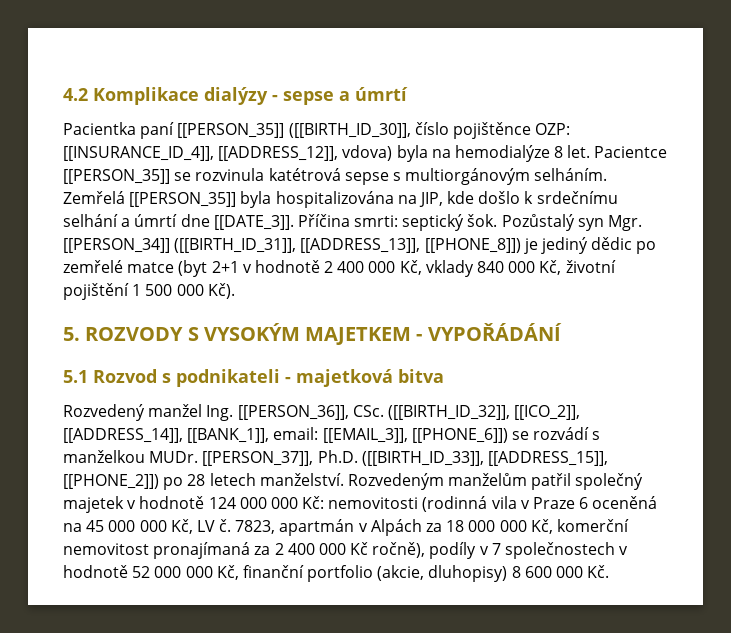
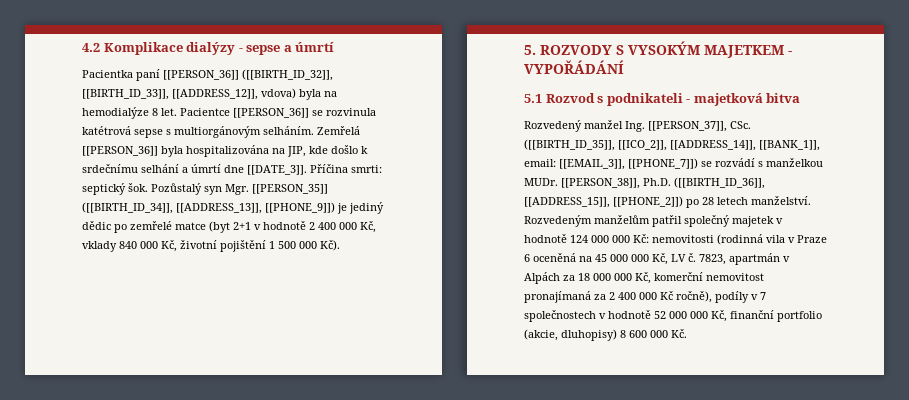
- Pacientka paní [[PERSON_35]] ([[BIRTH_ID_30]], číslo pojištěnce OZP: [[INSURANCE_ID_4]], [[ADDRESS_12]], vdova) byla na hemodialýze 8 let.
+ Pacientka paní [[PERSON_36]] ([[BIRTH_ID_32]], [[BIRTH_ID_33]], [[ADDRESS_12]], vdova) byla na hemodialýze 8 let.
- Pacientce [[PERSON_35]] se rozvinula katétrová sepse s multiorgánovým selháním.
+ Pacientce [[PERSON_36]] se rozvinula katétrová sepse s multiorgánovým selháním.
- Zemřelá [[PERSON_35]] byla hospitalizována na JIP, kde došlo k srdečnímu selhání a úmrtí dne [[DATE_3]].
+ Zemřelá [[PERSON_36]] byla hospitalizována na JIP, kde došlo k srdečnímu selhání a úmrtí dne [[DATE_3]].
- Pozůstalý syn Mgr. [[PERSON_34]] ([[BIRTH_ID_31]], [[ADDRESS_13]], [[PHONE_8]]) je jediný dědic po zemřelé matce (byt 2+1 v hodnotě 2 400 000 Kč, vklady 840 000 Kč, životní pojištění 1 500 000 Kč).
+ Pozůstalý syn Mgr. [[PERSON_35]] ([[BIRTH_ID_34]], [[ADDRESS_13]], [[PHONE_9]]) je jediný dědic po zemřelé matce (byt 2+1 v hodnotě 2 400 000 Kč, vklady 840 000 Kč, životní pojištění 1 500 000 Kč).
- Rozvedený manžel Ing. [[PERSON_36]], CSc. ([[BIRTH_ID_32]], [[ICO_2]], [[ADDRESS_14]], [[BANK_1]], email: [[EMAIL_3]], [[PHONE_6]]) se rozvádí s manželkou MUDr.
+ Rozvedený manžel Ing. [[PERSON_37]], CSc. ([[BIRTH_ID_35]], [[ICO_2]], [[ADDRESS_14]], [[BANK_1]], email: [[EMAIL_3]], [[PHONE_7]]) se rozvádí s manželkou MUDr.
- [[PERSON_37]], Ph.D. ([[BIRTH_ID_33]], [[ADDRESS_15]], [[PHONE_2]]) po 28 letech manželství.
+ [[PERSON_38]], Ph.D. ([[BIRTH_ID_36]], [[ADDRESS_15]], [[PHONE_2]]) po 28 letech manželství.

